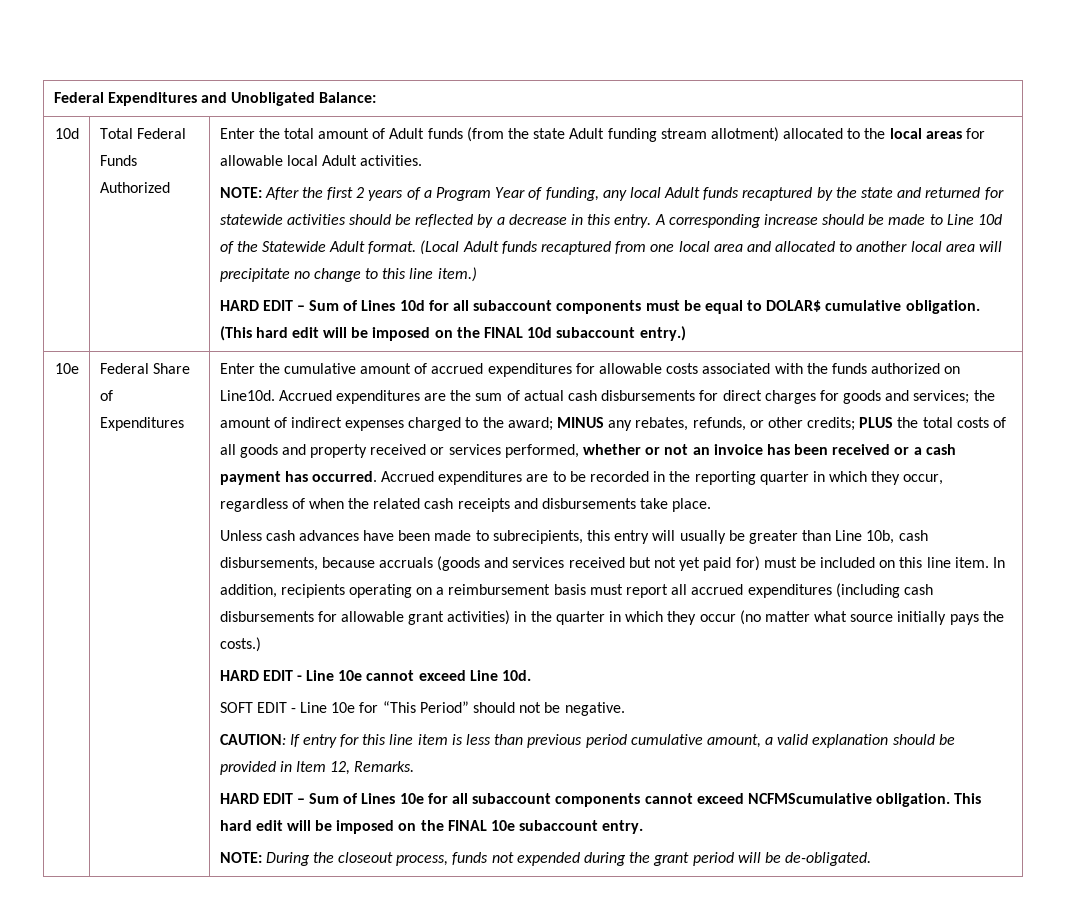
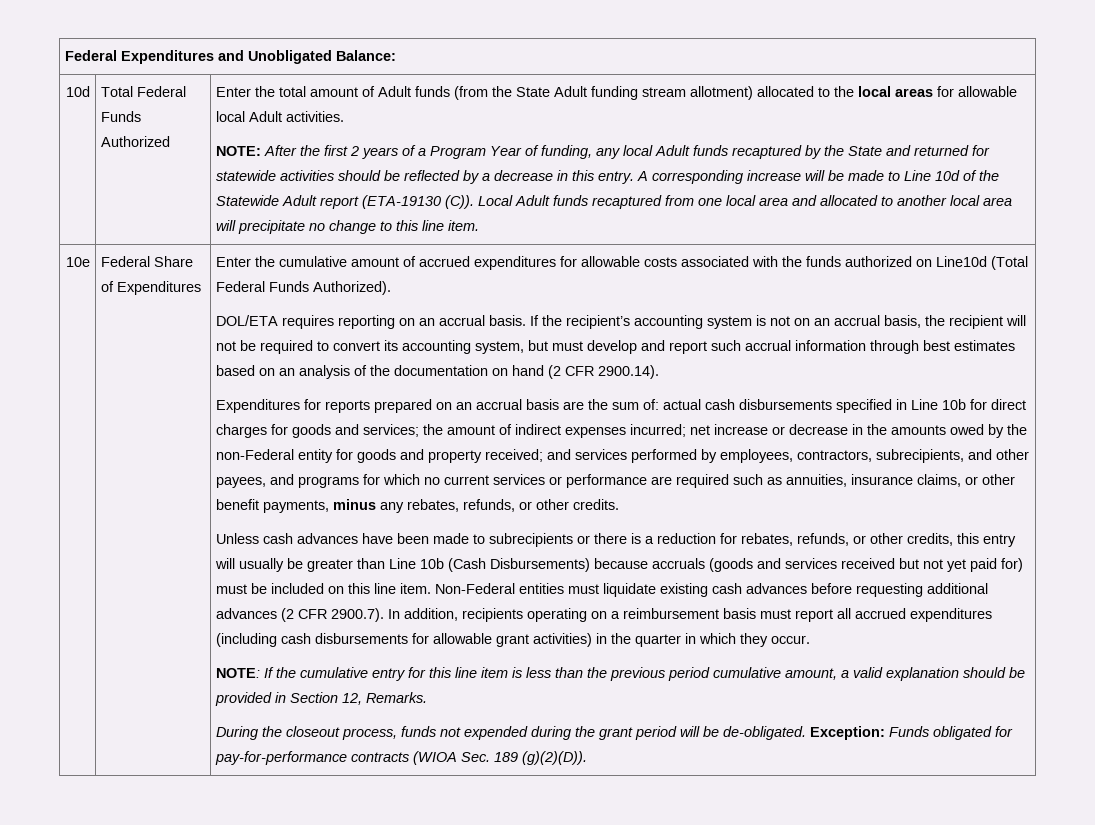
- Enter the total amount of Adult funds (from the state Adult funding stream allotment) allocated to the local areas for allowable local Adult activities.
+ Enter the total amount of Adult funds (from the State Adult funding stream allotment) allocated to the local areas for allowable local Adult activities.
- NOTE: After the first 2 years of a Program Year of funding, any local Adult funds recaptured by the state and returned for statewide activities should be reflected by a decrease in this entry.
+ NOTE: After the first 2 years of a Program Year of funding, any local Adult funds recaptured by the State and returned for statewide activities should be reflected by a decrease in this entry.
- A corresponding increase should be made to Line 10d of the Statewide Adult format. (Local Adult funds recaptured from one local area and allocated to another local area will precipitate no change to this line item.)
- HARD EDIT – Sum of Lines 10d for all subaccount components must be equal to DOLAR$ cumulative obligation. (This hard edit will be imposed on the FINAL 10d subaccount entry.)
+ A corresponding increase will be made to Line 10d of the Statewide Adult report (ETA-19130 (C)). Local Adult funds recaptured from one local area and allocated to another local area will precipitate no change to this line item.
- Enter the cumulative amount of accrued expenditures for allowable costs associated with the funds authorized on Line10d. Accrued expenditures are the sum of actual cash disbursements for direct charges for goods and services; the amount of indirect expenses charged to the award; MINUS any rebates, refunds, or other credits; PLUS the total costs of all goods and property received or services performed, whether or not an invoice has been received or a cash payment has occurred. Accrued expenditures are to be recorded in the reporting quarter in which they occur, regardless of when the related cash receipts and disbursements take place.
+ Enter the cumulative amount of accrued expenditures for allowable costs associated with the funds authorized on Line10d (Total Federal Funds Authorized).
+ DOL/ETA requires reporting on an accrual basis. If the recipient’s accounting system is not on an accrual basis, the recipient will not be required to convert its accounting system, but must develop and report such accrual information through best estimates based on an analysis of the documentation on hand (2 CFR 2900.14).
+ Expenditures for reports prepared on an accrual basis are the sum of: actual cash disbursements specified in Line 10b for direct charges for goods and services; the amount of indirect expenses incurred; net increase or decrease in the amounts owed by the non-Federal entity for goods and property received; and services performed by employees, contractors, subrecipients, and other payees, and programs for which no current services or performance are required such as annuities, insurance claims, or other benefit payments, minus any rebates, refunds, or other credits.
- Unless cash advances have been made to subrecipients, this entry will usually be greater than Line 10b, cash disbursements, because accruals (goods and services received but not yet paid for) must be included on this line item.
+ Unless cash advances have been made to subrecipients or there is a reduction for rebates, refunds, or other credits, this entry will usually be greater than Line 10b (Cash Disbursements) because accruals (goods and services received but not yet paid for) must be included on this line item.
- In addition, recipients operating on a reimbursement basis must report all accrued expenditures (including cash disbursements for allowable grant activities) in the quarter in which they occur (no matter what source initially pays the costs.)
- HARD EDIT - Line 10e cannot exceed Line 10d.
- SOFT EDIT - Line 10e for “This Period” should not be negative.
- CAUTION: If entry for this line item is less than previous period cumulative amount, a valid explanation should be provided in Item 12, Remarks.
+ Non-Federal entities must liquidate existing cash advances before requesting additional advances (2 CFR 2900.7). In addition, recipients operating on a reimbursement basis must report all accrued expenditures (including cash disbursements for allowable grant activities) in the quarter in which they occur.
+ NOTE: If the cumulative entry for this line item is less than the previous period cumulative amount, a valid explanation should be provided in Section 12, Remarks.
- HARD EDIT – Sum of Lines 10e for all subaccount components cannot exceed NCFMScumulative obligation. This hard edit will be imposed on the FINAL 10e subaccount entry.
- NOTE: During the closeout process, funds not expended during the grant period will be de-obligated.
+ During the closeout process, funds not expended during the grant period will be de-obligated.
+ Exception: Funds obligated for pay-for-performance contracts (WIOA Sec. 189 (g)(2)(D)).

